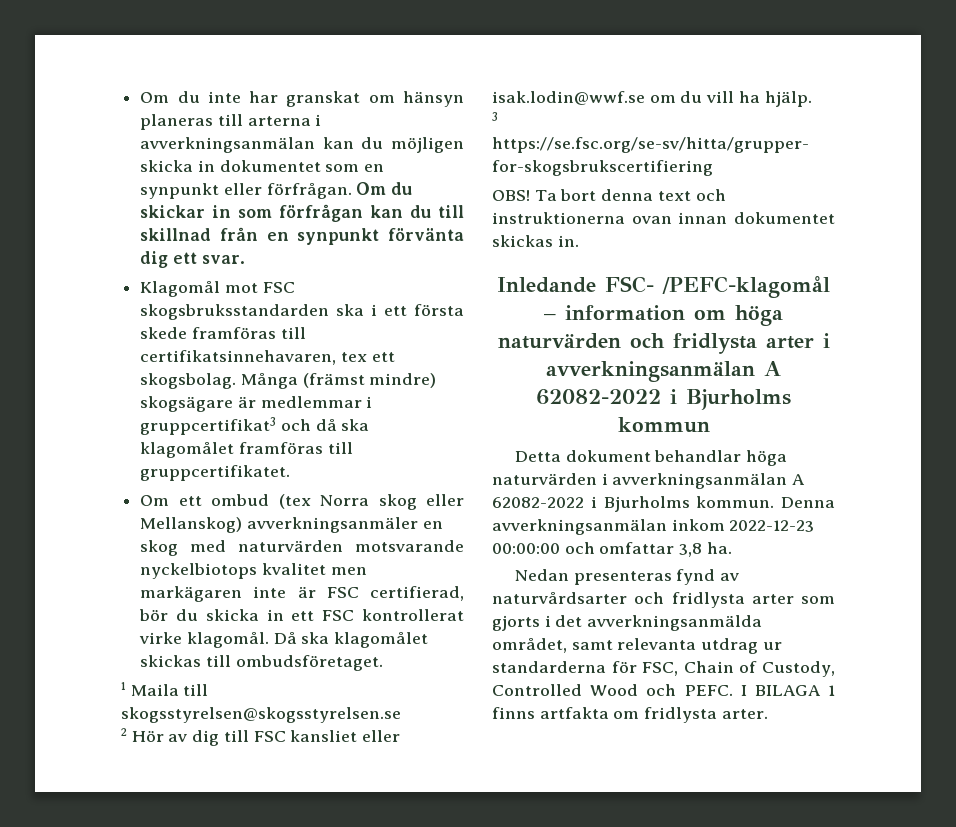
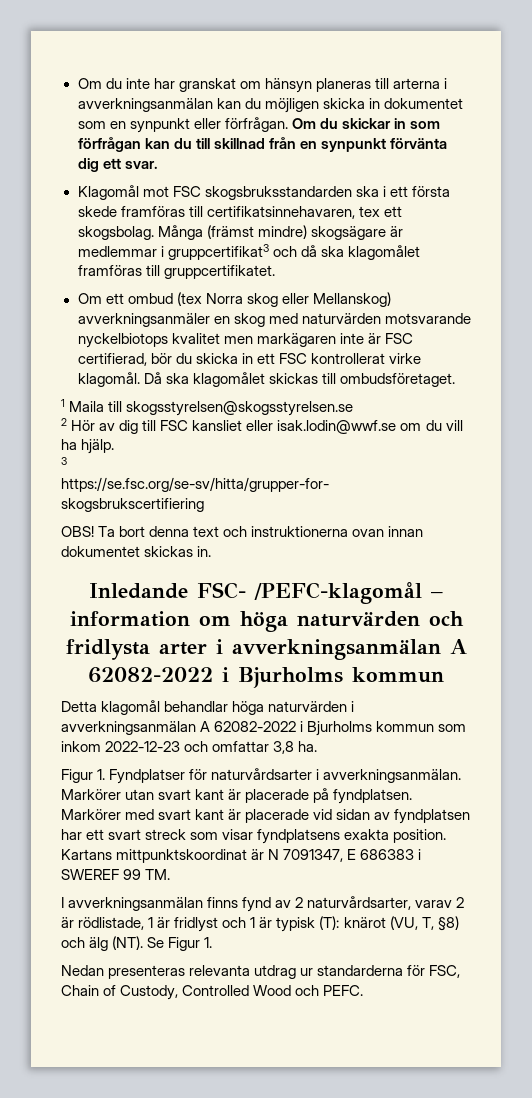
- Detta dokument behandlar höga naturvärden i avverkningsanmälan A 62082-2022 i Bjurholms kommun. Denna avverkningsanmälan inkom 2022-12-23 00:00:00 och omfattar 3,8 ha.
+ Detta klagomål behandlar höga naturvärden i avverkningsanmälan A 62082-2022 i Bjurholms kommun som inkom 2022-12-23 och omfattar 3,8 ha.
- Nedan presenteras fynd av naturvårdsarter och fridlysta arter som gjorts i det avverkningsanmälda området, samt relevanta utdrag ur standarderna för FSC, Chain of Custody, Controlled Wood och PEFC. I BILAGA 1 finns artfakta om fridlysta arter.
+ Figur 1. Fyndplatser för naturvårdsarter i avverkningsanmälan. Markörer utan svart kant är placerade på fyndplatsen. Markörer med svart kant är placerade vid sidan av fyndplatsen har ett svart streck som visar fyndplatsens exakta position. Kartans mittpunktskoordinat är N 7091347, E 686383 i SWEREF 99 TM.
+ I avverkningsanmälan finns fynd av 2 naturvårdsarter, varav 2 är rödlistade, 1 är fridlyst och 1 är typisk (T): knärot (VU, T, §8) och älg (NT). Se Figur 1.
+ Nedan presenteras relevanta utdrag ur standarderna för FSC, Chain of Custody, Controlled Wood och PEFC.

